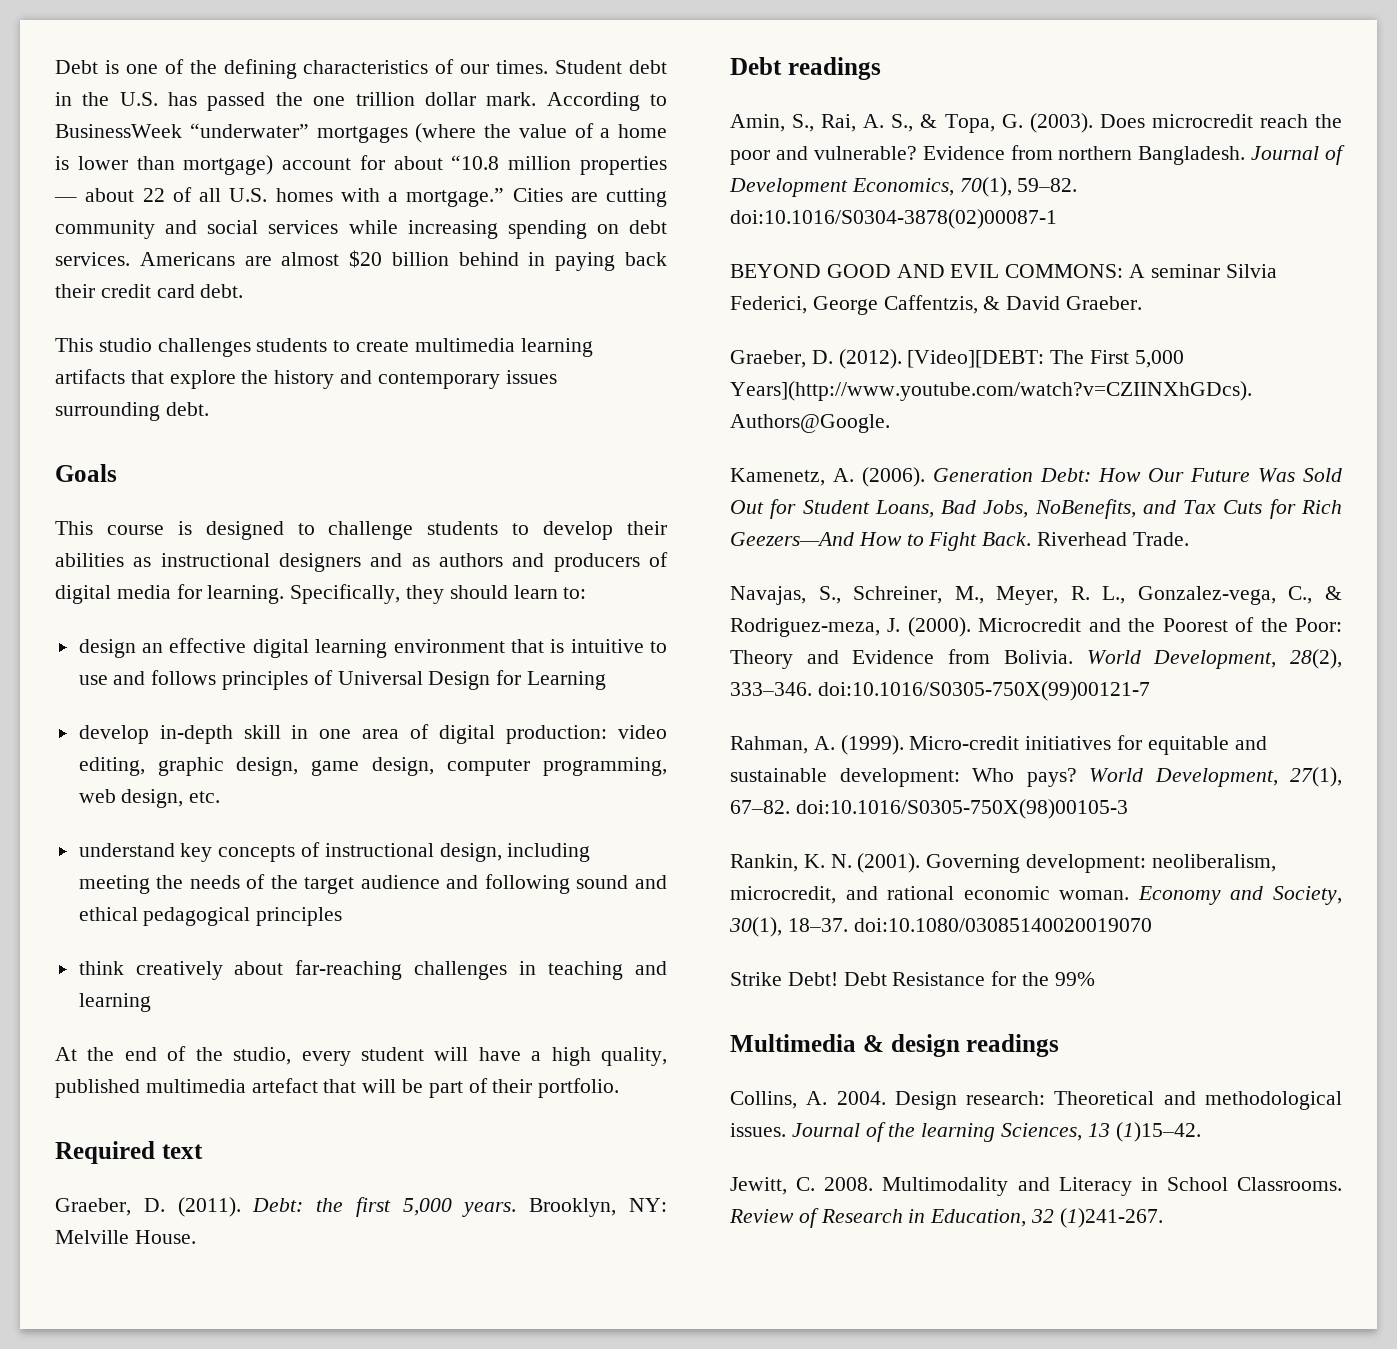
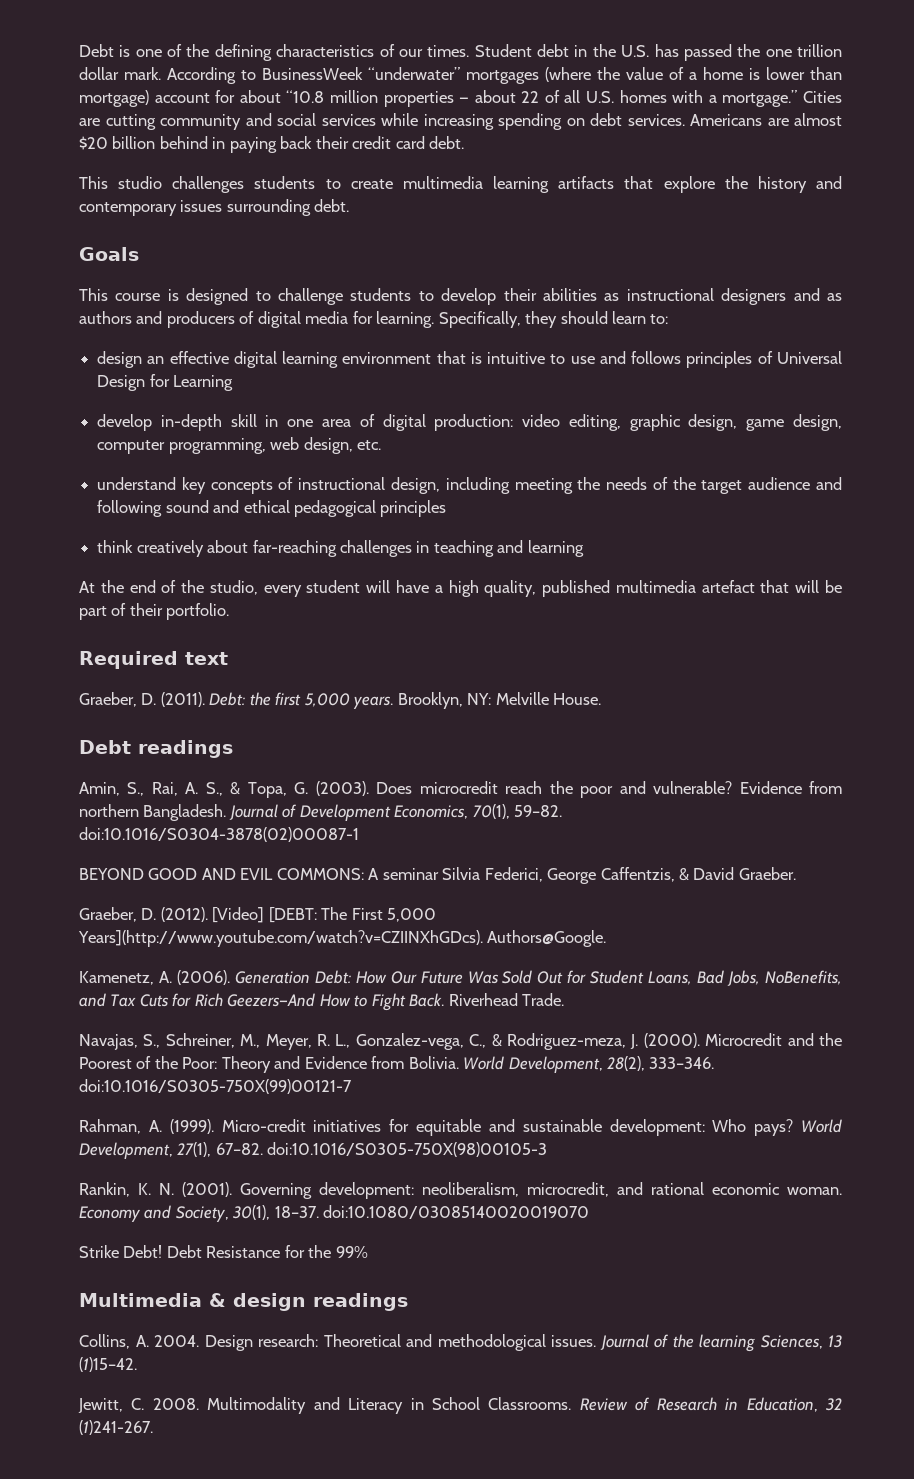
- [Video][DEBT: The First 5,000 Years](http://www.youtube.com/watch?v=CZIINXhGDcs). Authors@Google.
+ [Video] [DEBT: The First 5,000 Years](http://www.youtube.com/watch?v=CZIINXhGDcs). Authors@Google.

